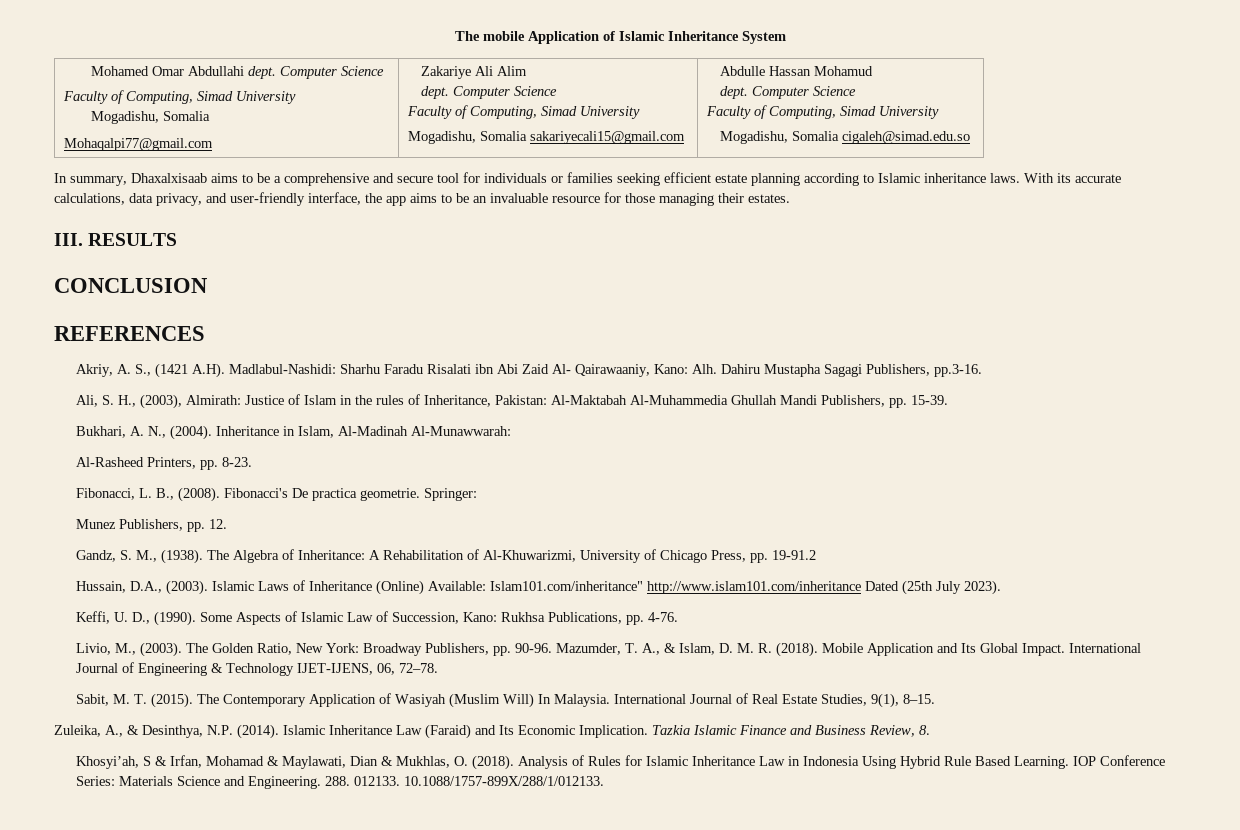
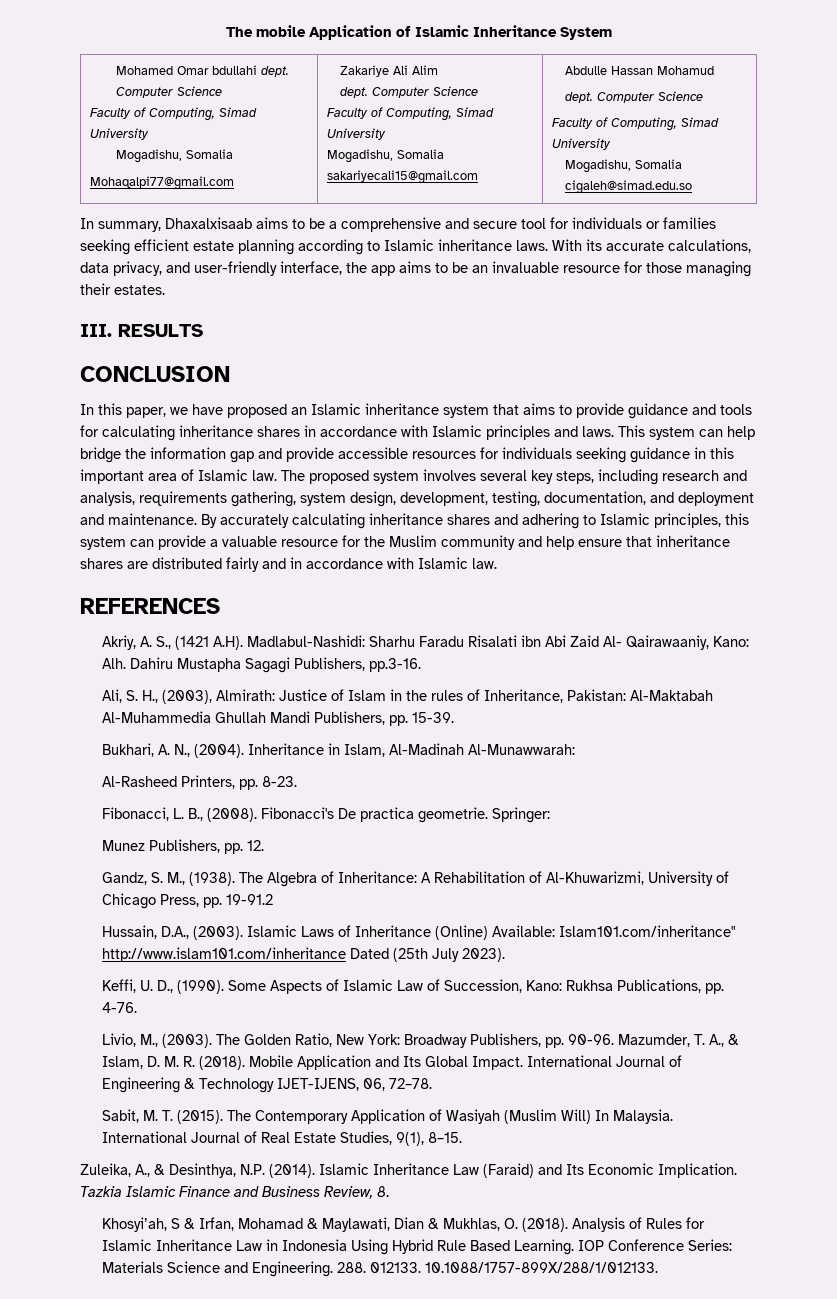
- Mohamed Omar Abdullahi dept.
+ Mohamed Omar bdullahi dept.
+ In this paper, we have proposed an Islamic inheritance system that aims to provide guidance and tools for calculating inheritance shares in accordance with Islamic principles and laws. This system can help bridge the information gap and provide accessible resources for individuals seeking guidance in this important area of Islamic law. The proposed system involves several key steps, including research and analysis, requirements gathering, system design, development, testing, documentation, and deployment and maintenance. By accurately calculating inheritance shares and adhering to Islamic principles, this system can provide a valuable resource for the Muslim community and help ensure that inheritance shares are distributed fairly and in accordance with Islamic law.

